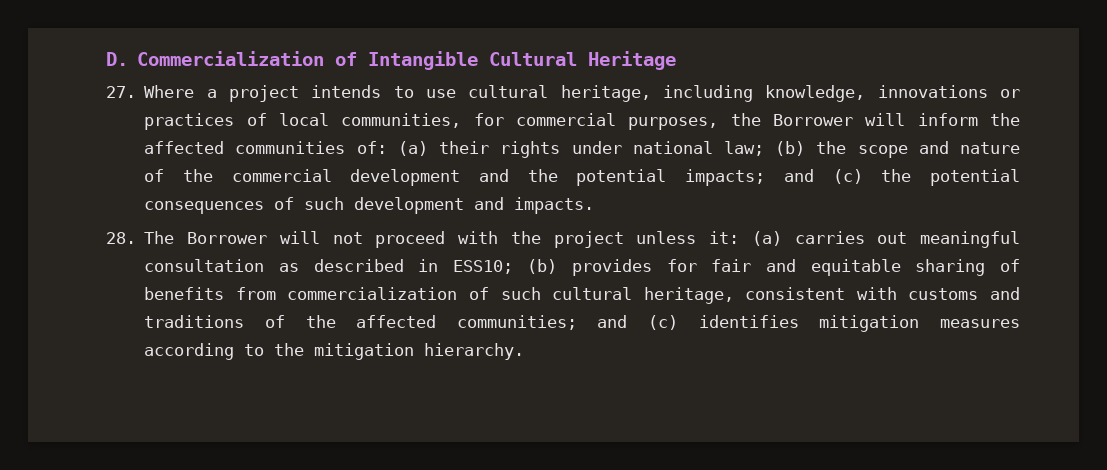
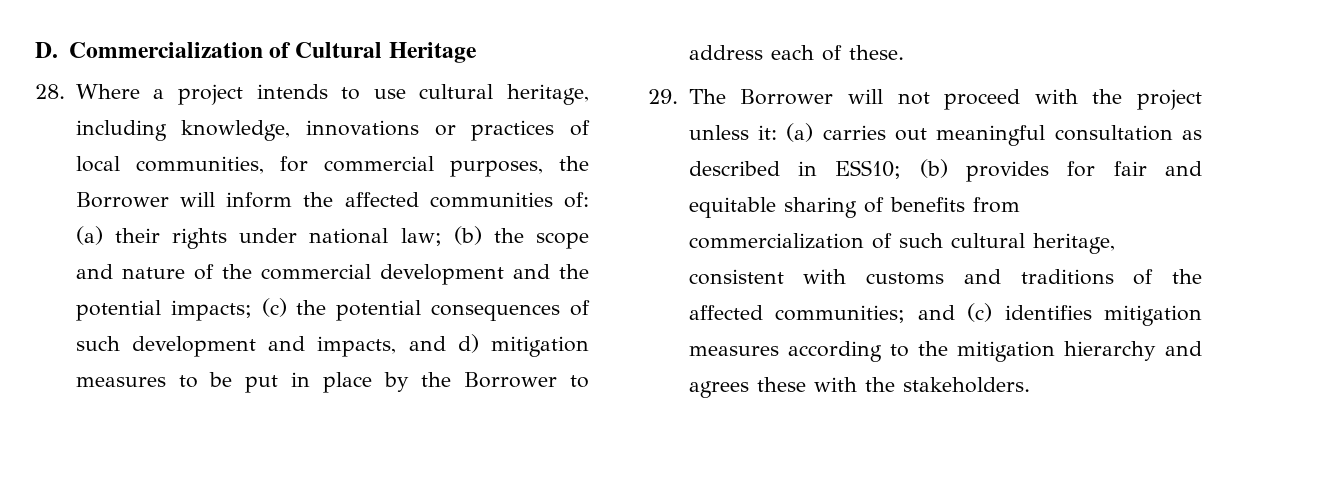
- D. Commercialization of Intangible Cultural Heritage
+ D. Commercialization of Cultural Heritage
- 27. Where a project intends to use cultural heritage, including knowledge, innovations or practices of local communities, for commercial purposes, the Borrower will inform the affected communities of:
+ 28. Where a project intends to use cultural heritage, including knowledge, innovations or practices of local communities, for commercial purposes, the Borrower will inform the affected communities of:
- and (c) the potential consequences of such development and impacts.
- 28. The Borrower will not proceed with the project unless it:
+ (c) the potential consequences of such development and impacts, and d) mitigation measures to be put in place by the Borrower to address each of these.
+ 29. The Borrower will not proceed with the project unless it:
- and (c) identifies mitigation measures according to the mitigation hierarchy.
+ and (c) identifies mitigation measures according to the mitigation hierarchy and agrees these with the stakeholders.

